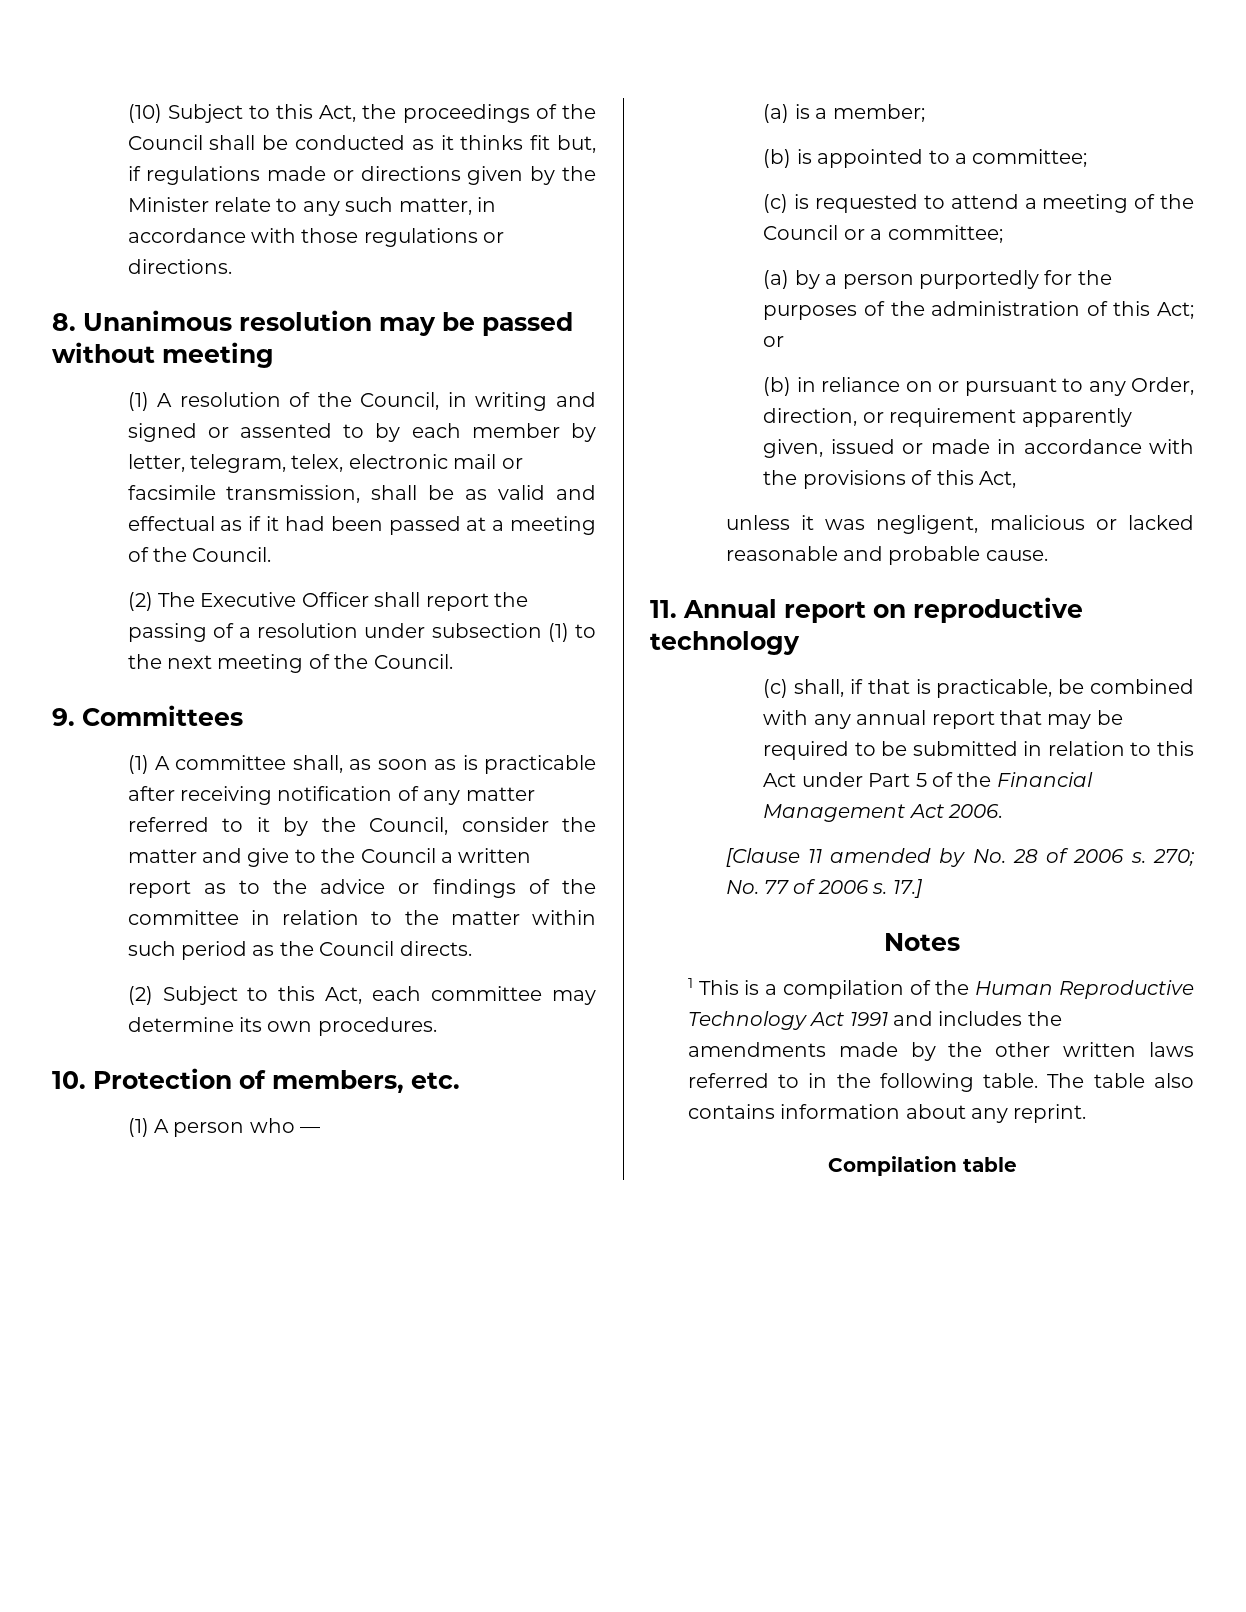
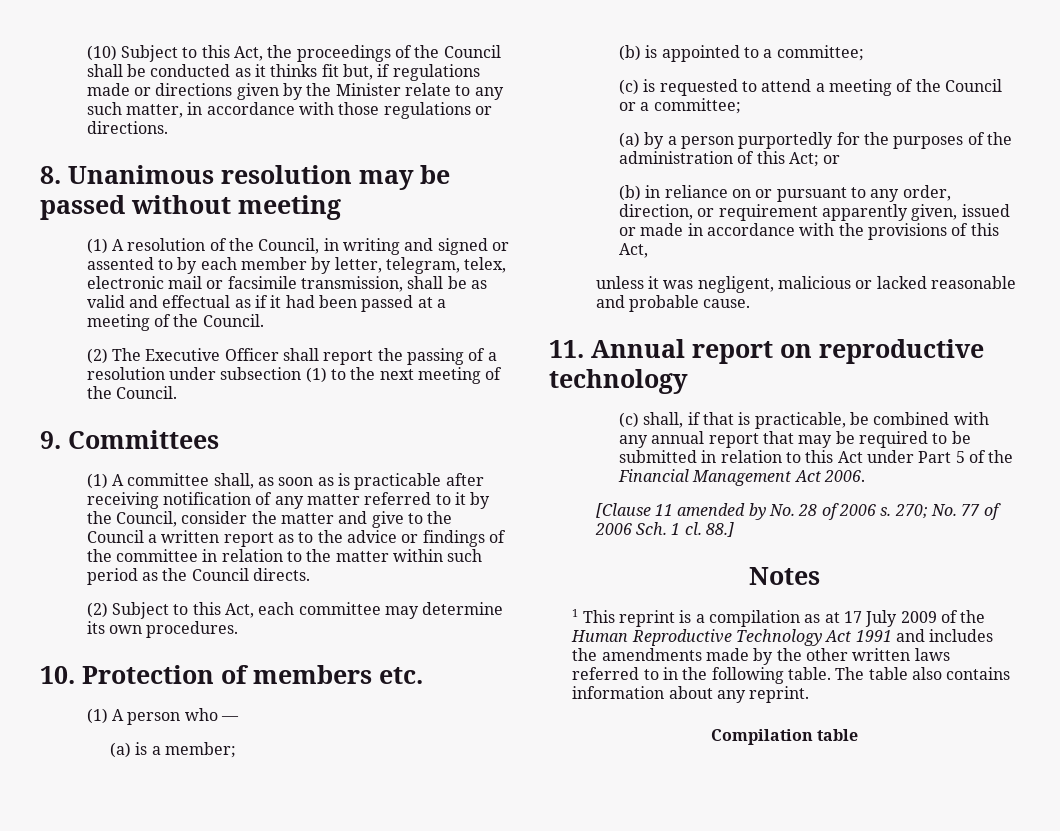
- 10. Protection of members, etc.
+ 10. Protection of members etc.
- (b) in reliance on or pursuant to any Order, direction, or requirement apparently given, issued or made in accordance with the provisions of this Act,
+ (b) in reliance on or pursuant to any order, direction, or requirement apparently given, issued or made in accordance with the provisions of this Act,
- 270; No. 77 of 2006 s. 17.]
+ 270; No. 77 of 2006 Sch. 1 cl. 88.]
- 1 This is a compilation of the Human Reproductive Technology Act 1991 and includes the amendments made by the other written laws referred to in the following table.
+ 1 This reprint is a compilation as at 17 July 2009 of the Human Reproductive Technology Act 1991 and includes the amendments made by the other written laws referred to in the following table.

